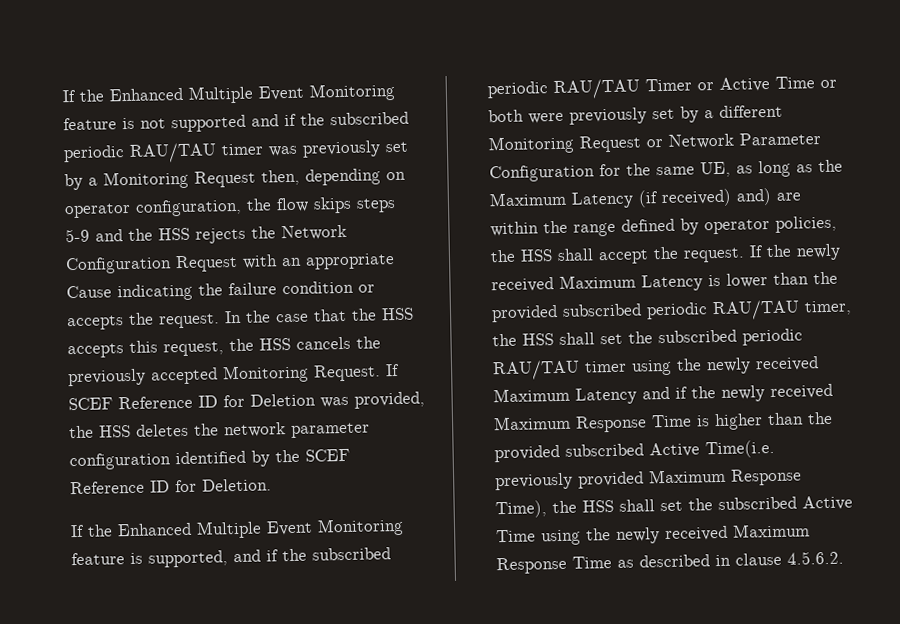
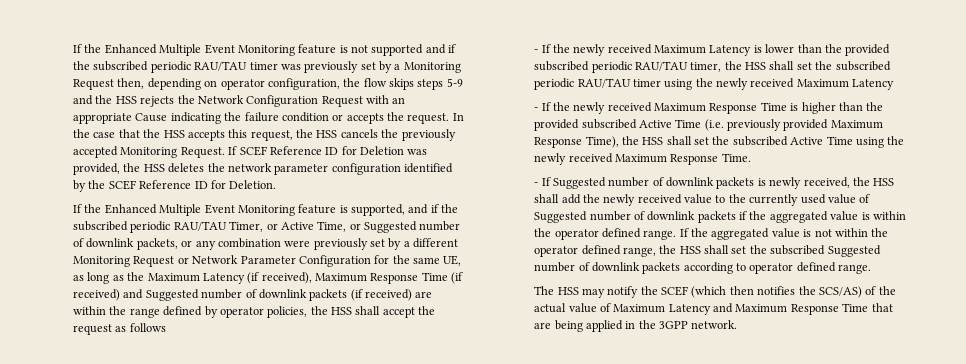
- If the Enhanced Multiple Event Monitoring feature is supported, and if the subscribed periodic RAU/TAU Timer or Active Time or both were previously set by a different Monitoring Request or Network Parameter Configuration for the same UE, as long as the Maximum Latency (if received) and) are within the range defined by operator policies, the HSS shall accept the request. If the newly received Maximum Latency is lower than the provided subscribed periodic RAU/TAU timer, the HSS shall set the subscribed periodic RAU/TAU timer using the newly received Maximum Latency and if the newly received Maximum Response Time is higher than the provided subscribed Active Time(i.e. previously provided Maximum Response Time), the HSS shall set the subscribed Active Time using the newly received Maximum Response Time as described in clause 4.5.6.2.
+ If the Enhanced Multiple Event Monitoring feature is supported, and if the subscribed periodic RAU/TAU Timer, or Active Time, or Suggested number of downlink packets, or any combination were previously set by a different Monitoring Request or Network Parameter Configuration for the same UE, as long as the Maximum Latency (if received), Maximum Response Time (if received) and Suggested number of downlink packets (if received) are within the range defined by operator policies, the HSS shall accept the request as follows
+ - If the newly received Maximum Latency is lower than the provided subscribed periodic RAU/TAU timer, the HSS shall set the subscribed periodic RAU/TAU timer using the newly received Maximum Latency
+ - If the newly received Maximum Response Time is higher than the provided subscribed Active Time (i.e. previously provided Maximum Response Time), the HSS shall set the subscribed Active Time using the newly received Maximum Response Time.
+ - If Suggested number of downlink packets is newly received, the HSS shall add the newly received value to the currently used value of Suggested number of downlink packets if the aggregated value is within the operator defined range. If the aggregated value is not within the operator defined range, the HSS shall set the subscribed Suggested number of downlink packets according to operator defined range.
+ The HSS may notify the SCEF (which then notifies the SCS/AS) of the actual value of Maximum Latency and Maximum Response Time that are being applied in the 3GPP network.

